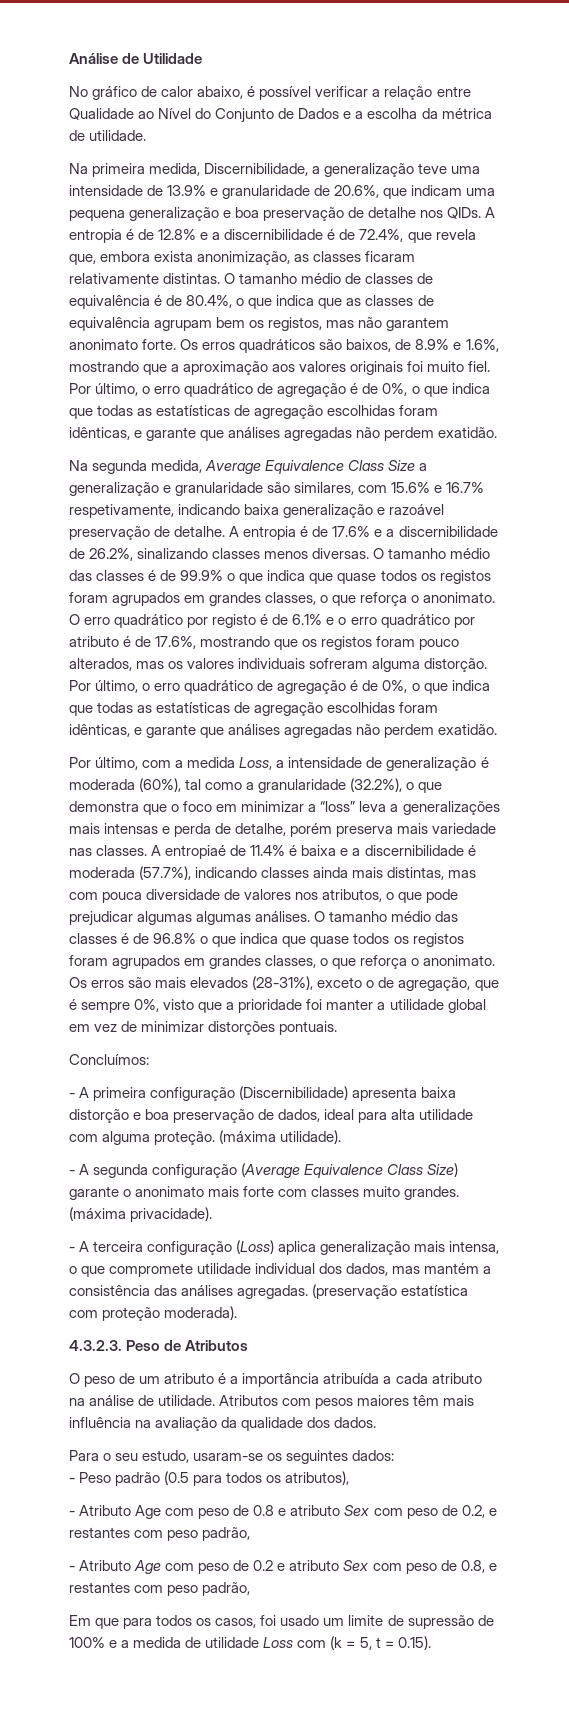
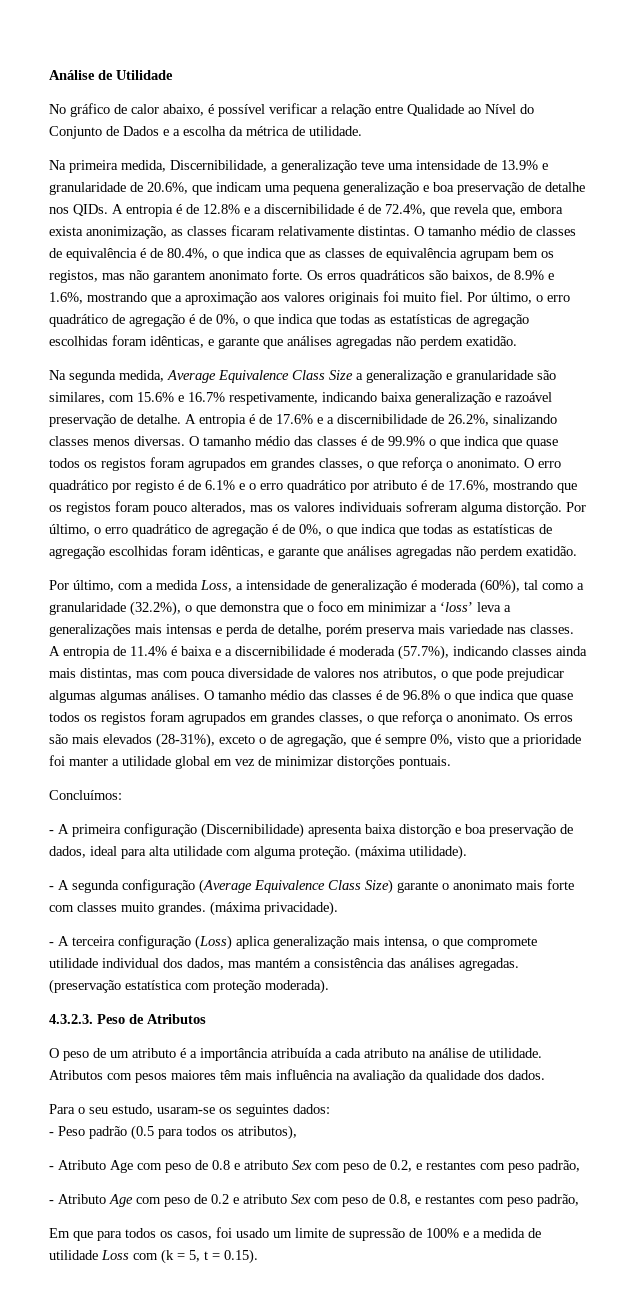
- Por último, com a medida Loss, a intensidade de generalização é moderada (60%), tal como a granularidade (32.2%), o que demonstra que o foco em minimizar a “loss” leva a generalizações mais intensas e perda de detalhe, porém preserva mais variedade nas classes.
+ Por último, com a medida Loss, a intensidade de generalização é moderada (60%), tal como a granularidade (32.2%), o que demonstra que o foco em minimizar a ‘loss’ leva a generalizações mais intensas e perda de detalhe, porém preserva mais variedade nas classes.
- A entropiaé de 11.4% é baixa e a discernibilidade é moderada (57.7%), indicando classes ainda mais distintas, mas com pouca diversidade de valores nos atributos, o que pode prejudicar algumas algumas análises.
+ A entropia de 11.4% é baixa e a discernibilidade é moderada (57.7%), indicando classes ainda mais distintas, mas com pouca diversidade de valores nos atributos, o que pode prejudicar algumas algumas análises.

